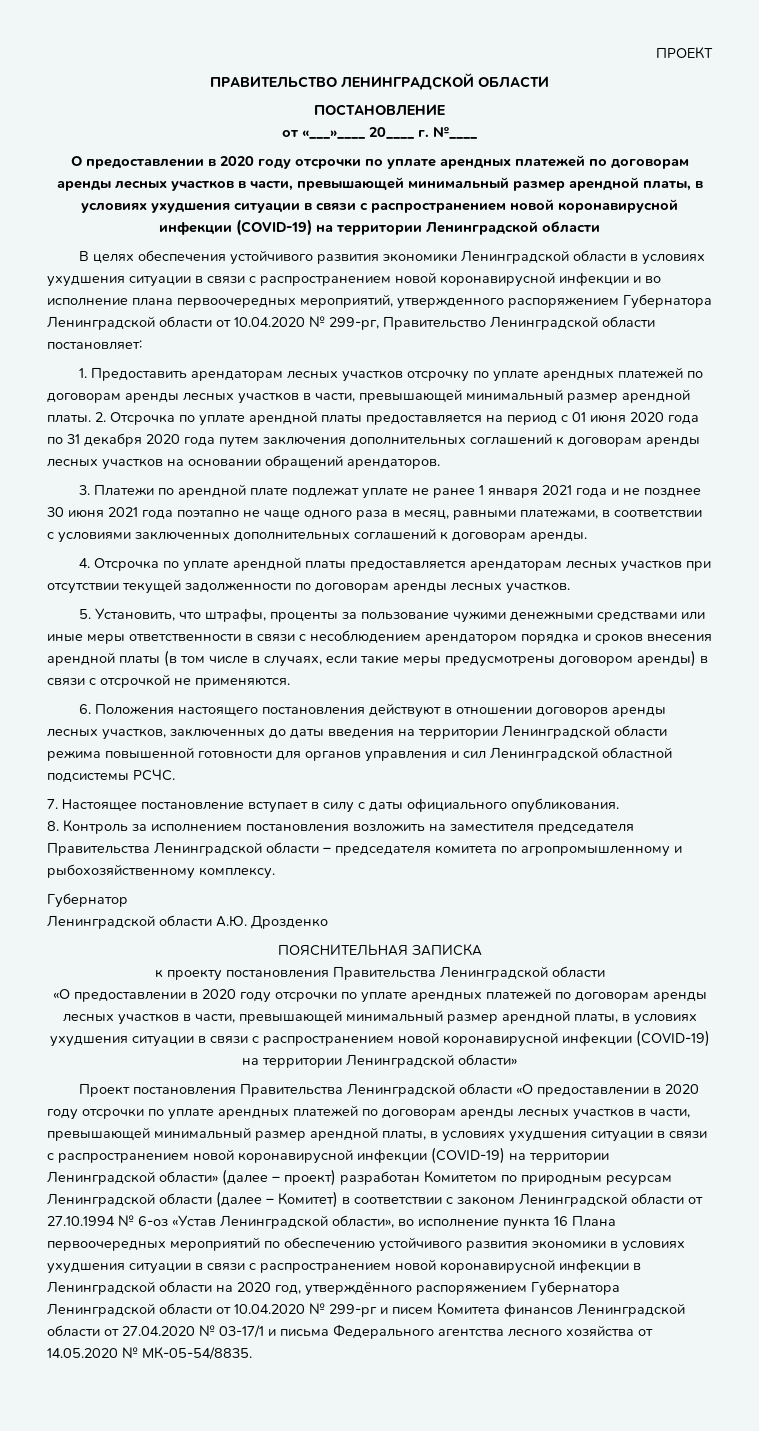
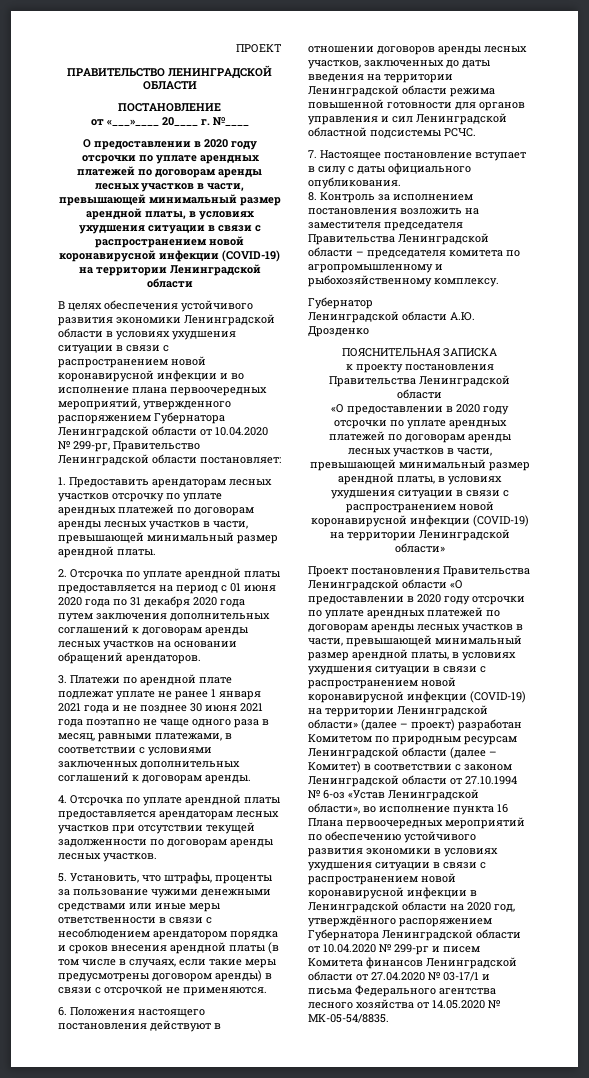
- 1. Предоставить арендаторам лесных участков отсрочку по уплате арендных платежей по договорам аренды лесных участков в части, превышающей минимальный размер арендной платы. 2. Отсрочка по уплате арендной платы предоставляется на период с 01 июня 2020 года по 31 декабря 2020 года путем заключения дополнительных соглашений к договорам аренды лесных участков на основании обращений арендаторов.
+ 1. Предоставить арендаторам лесных участков отсрочку по уплате арендных платежей по договорам аренды лесных участков в части, превышающей минимальный размер арендной платы.
+ 2. Отсрочка по уплате арендной платы предоставляется на период с 01 июня 2020 года по 31 декабря 2020 года путем заключения дополнительных соглашений к договорам аренды лесных участков на основании обращений арендаторов.

